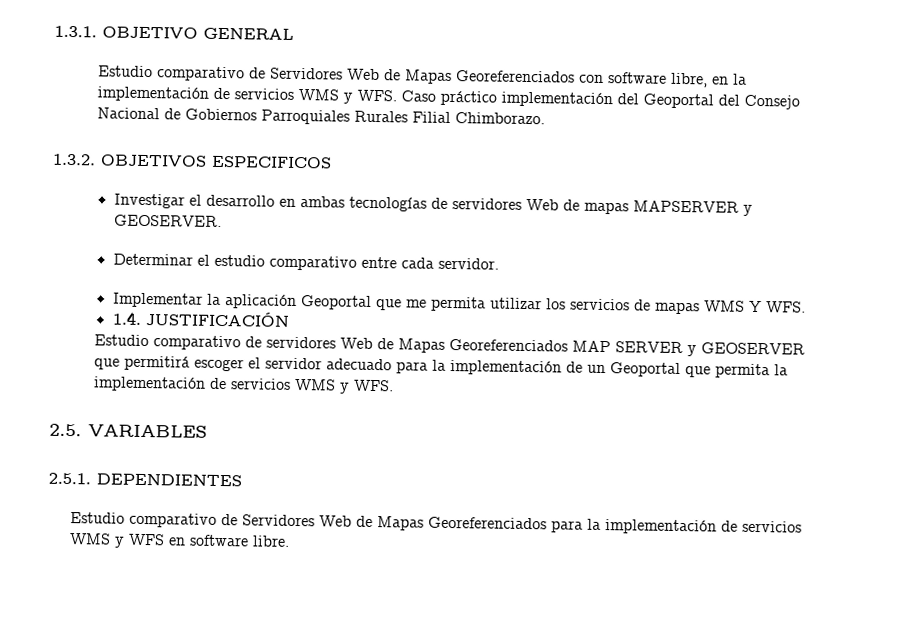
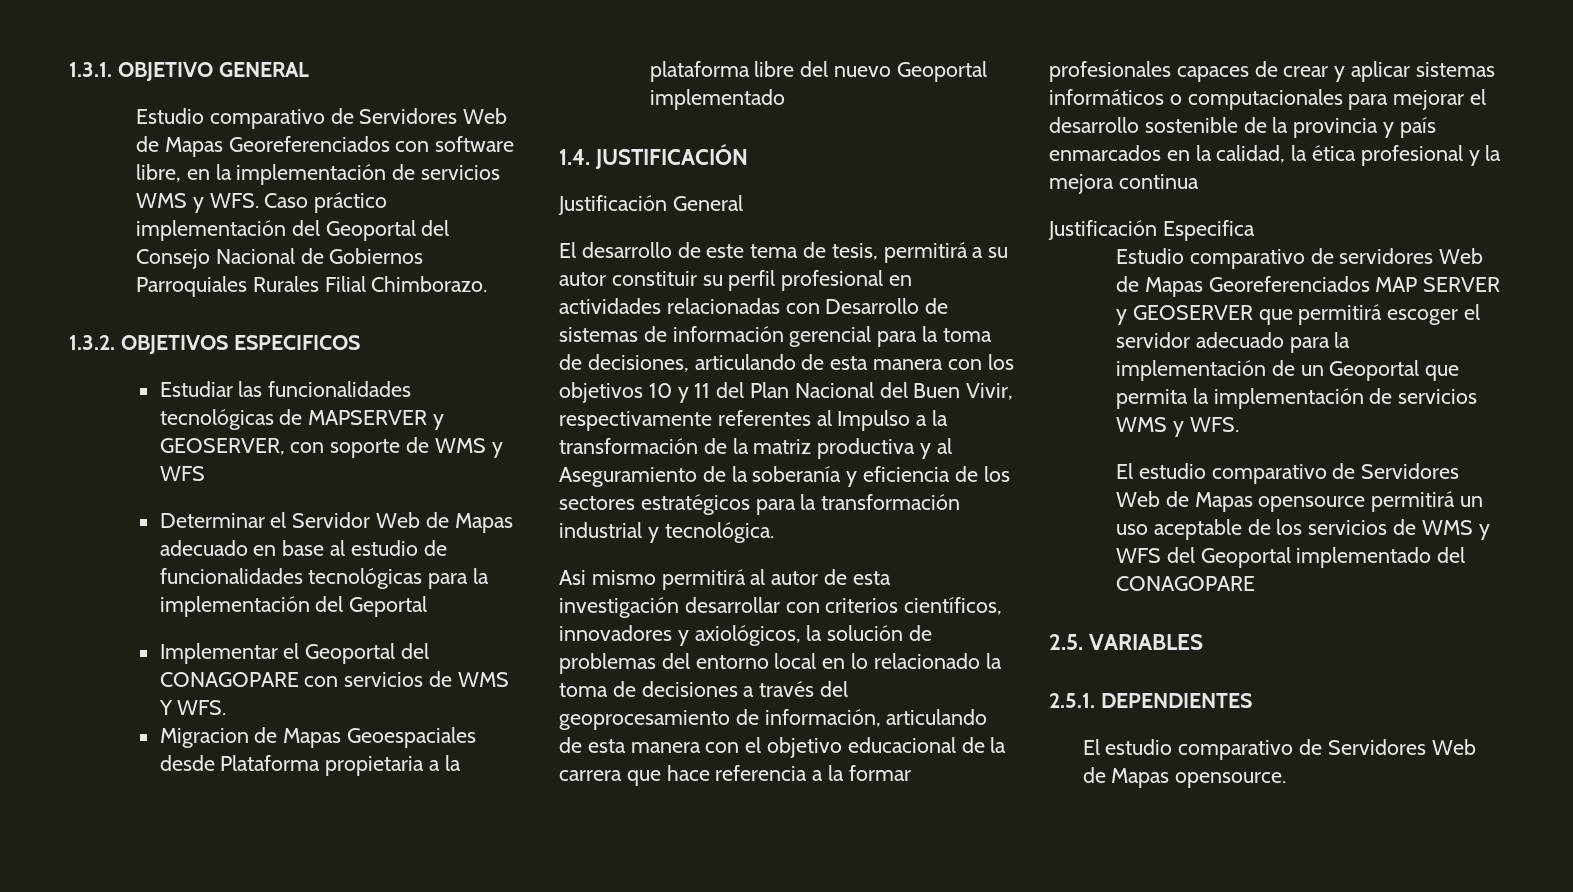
- Investigar el desarrollo en ambas tecnologías de servidores Web de mapas MAPSERVER y GEOSERVER.
- Determinar el estudio comparativo entre cada servidor.
- Implementar la aplicación Geoportal que me permita utilizar los servicios de mapas WMS Y WFS.
+ Estudiar las funcionalidades tecnológicas de MAPSERVER y GEOSERVER, con soporte de WMS y WFS
+ Determinar el Servidor Web de Mapas adecuado en base al estudio de funcionalidades tecnológicas para la implementación del Geportal
+ Implementar el Geoportal del CONAGOPARE con servicios de WMS Y WFS.
+ Migracion de Mapas Geoespaciales desde Plataforma propietaria a la plataforma libre del nuevo Geoportal implementado
  1.4. JUSTIFICACIÓN
+ Justificación General
+ El desarrollo de este tema de tesis, permitirá a su autor constituir su perfil profesional en actividades relacionadas con Desarrollo de sistemas de información gerencial para la toma de decisiones, articulando de esta manera con los objetivos 10 y 11 del Plan Nacional del Buen Vivir, respectivamente referentes al Impulso a la transformación de la matriz productiva y al Aseguramiento de la soberanía y eficiencia de los sectores estratégicos para la transformación industrial y tecnológica.
+ Asi mismo permitirá al autor de esta investigación desarrollar con criterios científicos, innovadores y axiológicos, la solución de problemas del entorno local en lo relacionado la toma de decisiones a través del geoprocesamiento de información, articulando de esta manera con el objetivo educacional de la carrera que hace referencia a la formar profesionales capaces de crear y aplicar sistemas informáticos o computacionales para mejorar el desarrollo sostenible de la provincia y país enmarcados en la calidad, la ética profesional y la mejora continua
+ Justificación Especifica
+ El estudio comparativo de Servidores Web de Mapas opensource permitirá un uso aceptable de los servicios de WMS y WFS del Geoportal implementado del CONAGOPARE
- Estudio comparativo de Servidores Web de Mapas Georeferenciados para la implementación de servicios WMS y WFS en software libre.
+ El estudio comparativo de Servidores Web de Mapas opensource.

